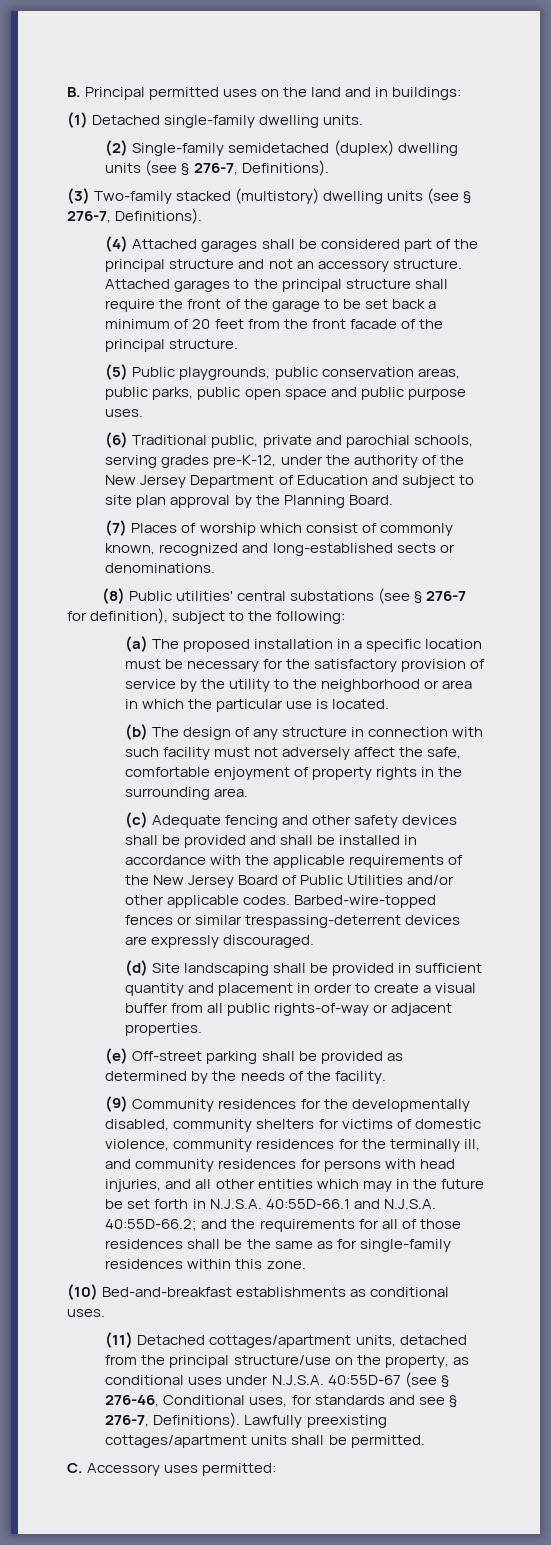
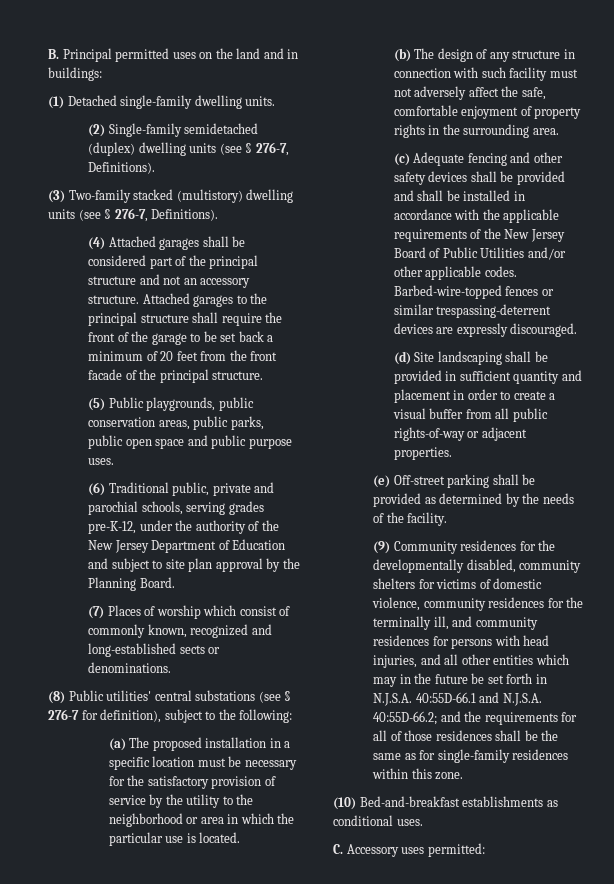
- (11) Detached cottages/apartment units, detached from the principal structure/use on the property, as conditional uses under N.J.S.A. 40:55D-67 (see § 276-46, Conditional uses, for standards and see § 276-7, Definitions). Lawfully preexisting cottages/apartment units shall be permitted.

